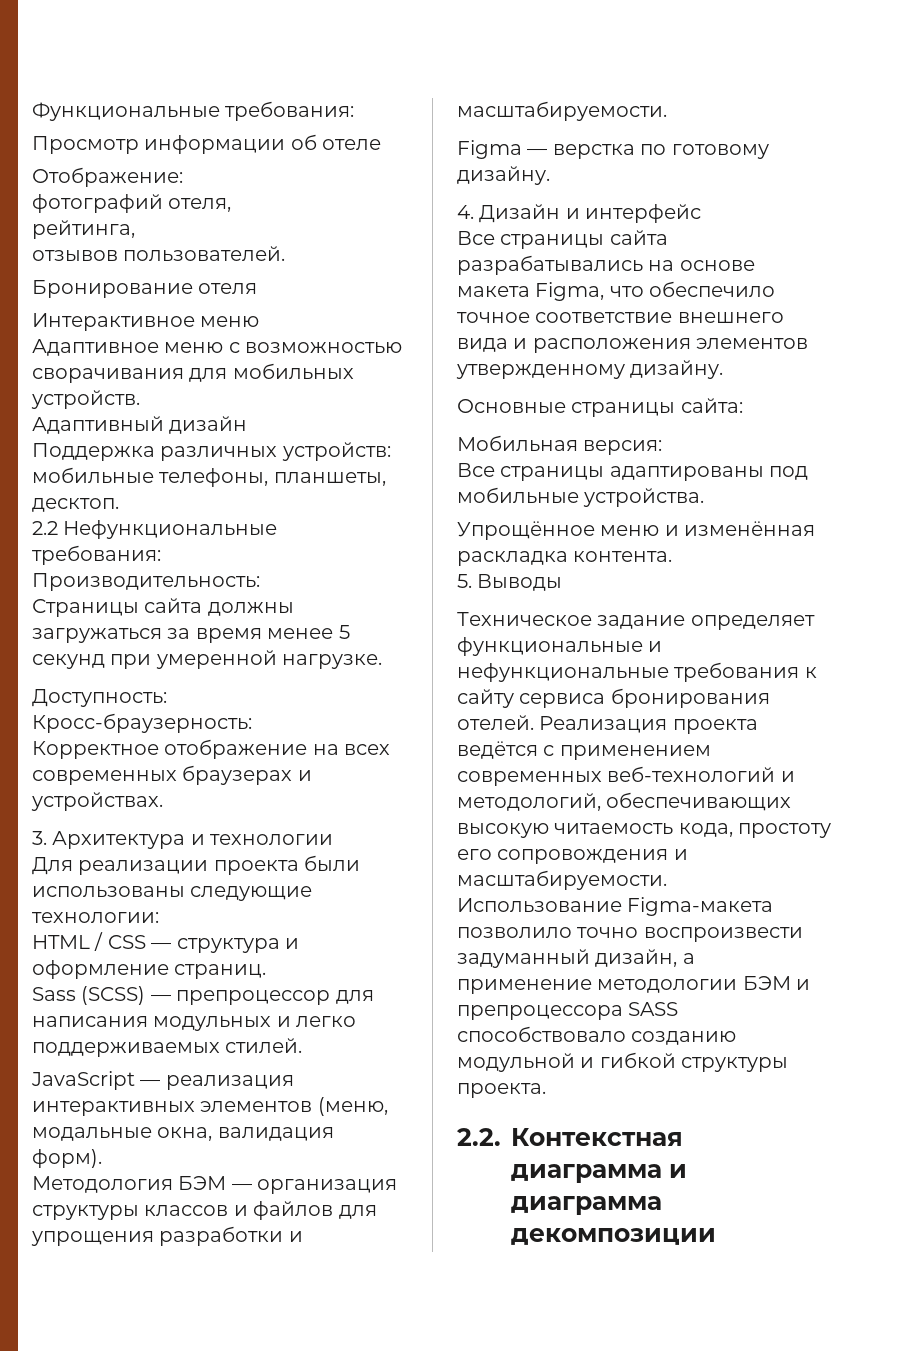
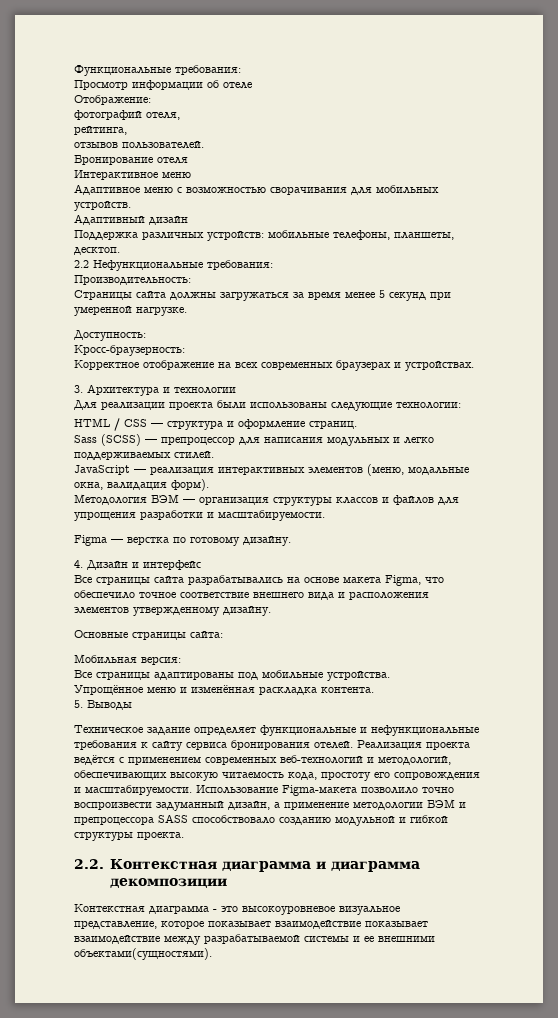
+ Контекстная диаграмма - это высокоуровневое визуальное представление, которое показывает взаимодействие показывает взаимодействие между разрабатываемой системы и ее внешними объектами(сущностями).

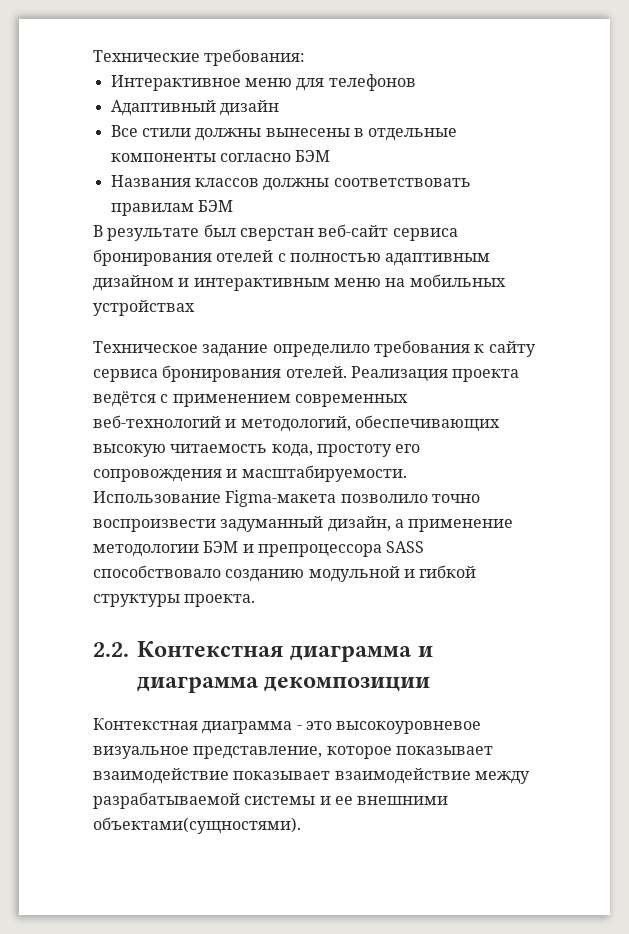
- Функциональные требования:
- Просмотр информации об отеле
- Отображение:
- фотографий отеля,
- рейтинга,
- отзывов пользователей.
- Бронирование отеля
- Интерактивное меню
- Адаптивное меню с возможностью сворачивания для мобильных устройств.
+ Технические требования:
+ Интерактивное меню для телефонов
  Адаптивный дизайн
- Поддержка различных устройств: мобильные телефоны, планшеты, десктоп.
- 2.2 Нефункциональные требования:
- Производительность:
- Страницы сайта должны загружаться за время менее 5 секунд при умеренной нагрузке.
- Доступность:
- Кросс-браузерность:
- Корректное отображение на всех современных браузерах и устройствах.
- 3. Архитектура и технологии
- Для реализации проекта были использованы следующие технологии:
- HTML / CSS — структура и оформление страниц.
- Sass (SCSS) — препроцессор для написания модульных и легко поддерживаемых стилей.
- JavaScript — реализация интерактивных элементов (меню, модальные окна, валидация форм).
- Методология БЭМ — организация структуры классов и файлов для упрощения разработки и масштабируемости.
- Figma — верстка по готовому дизайну.
- 4. Дизайн и интерфейс
- Все страницы сайта разрабатывались на основе макета Figma, что обеспечило точное соответствие внешнего вида и расположения элементов утвержденному дизайну.
- Основные страницы сайта:
- Мобильная версия:
- Все страницы адаптированы под мобильные устройства.
- Упрощённое меню и изменённая раскладка контента.
- 5. Выводы
- Техническое задание определяет функциональные и нефункциональные требования к сайту сервиса бронирования отелей.
+ Все стили должны вынесены в отдельные компоненты согласно БЭМ
+ Названия классов должны соответствовать правилам БЭМ
+ В результате был сверстан веб-сайт сервиса бронирования отелей с полностью адаптивным дизайном и интерактивным меню на мобильных устройствах
+ Техническое задание определило требования к сайту сервиса бронирования отелей.

